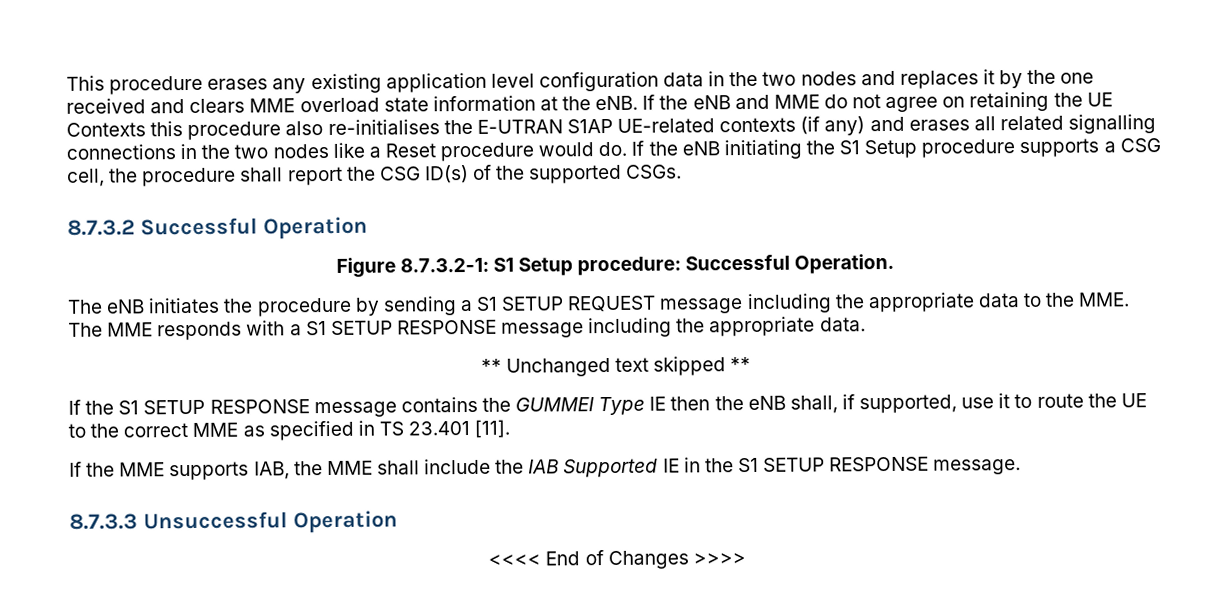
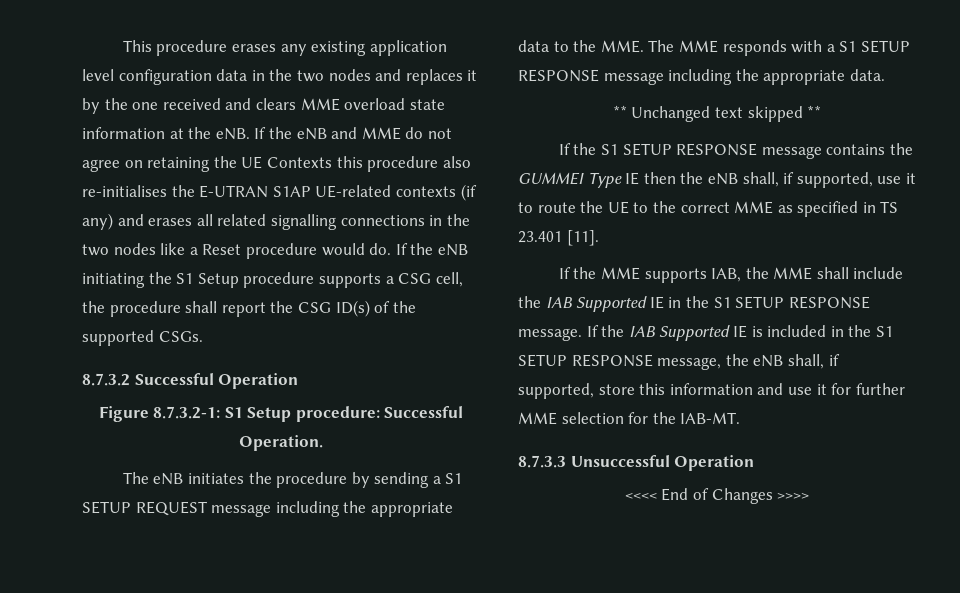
+ If the IAB Supported IE is included in the S1 SETUP RESPONSE message, the eNB shall, if supported, store this information and use it for further MME selection for the IAB-MT.

